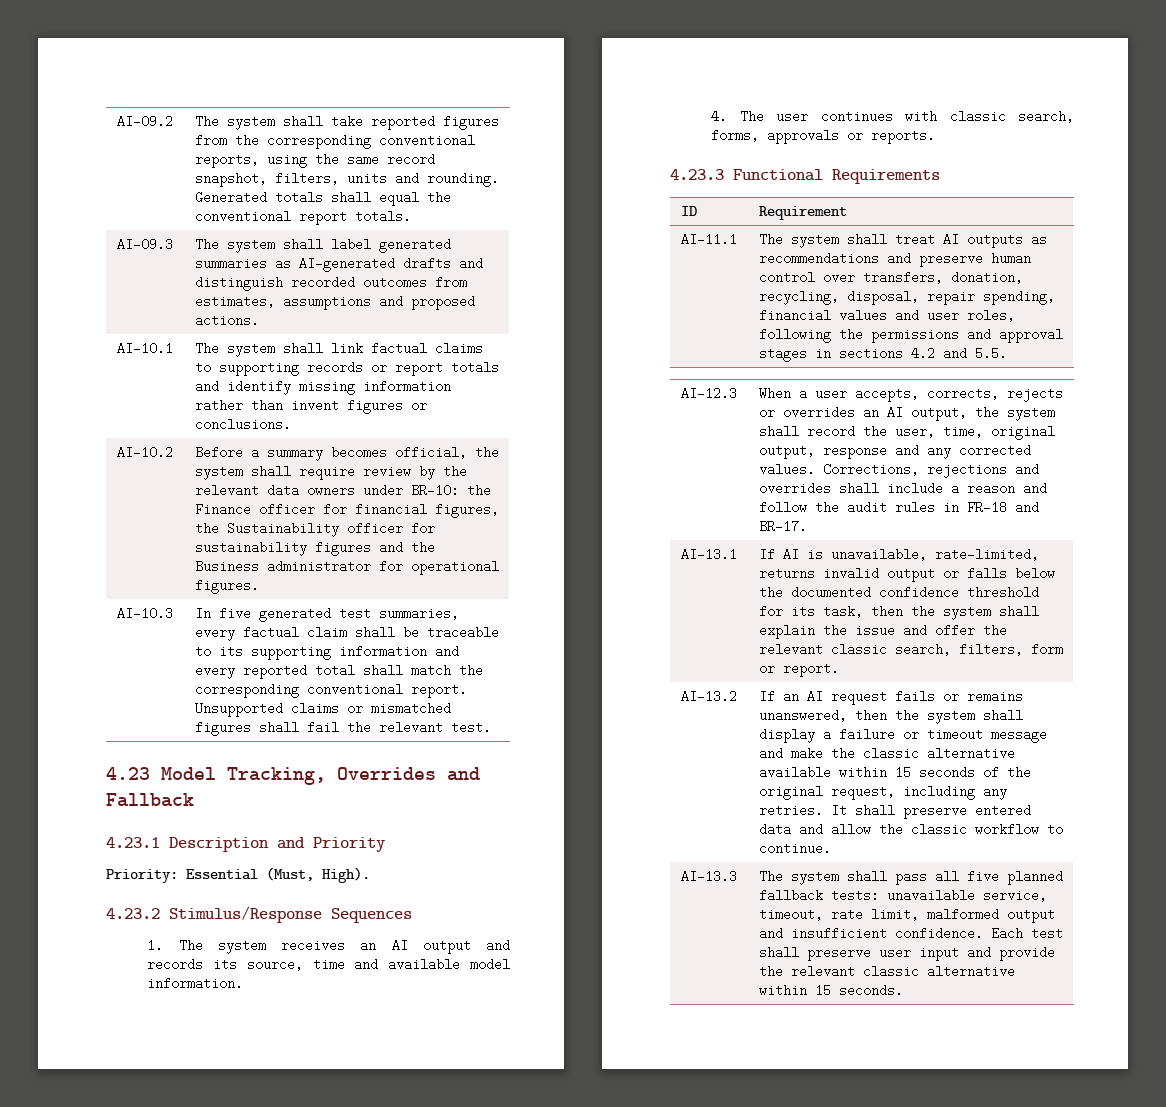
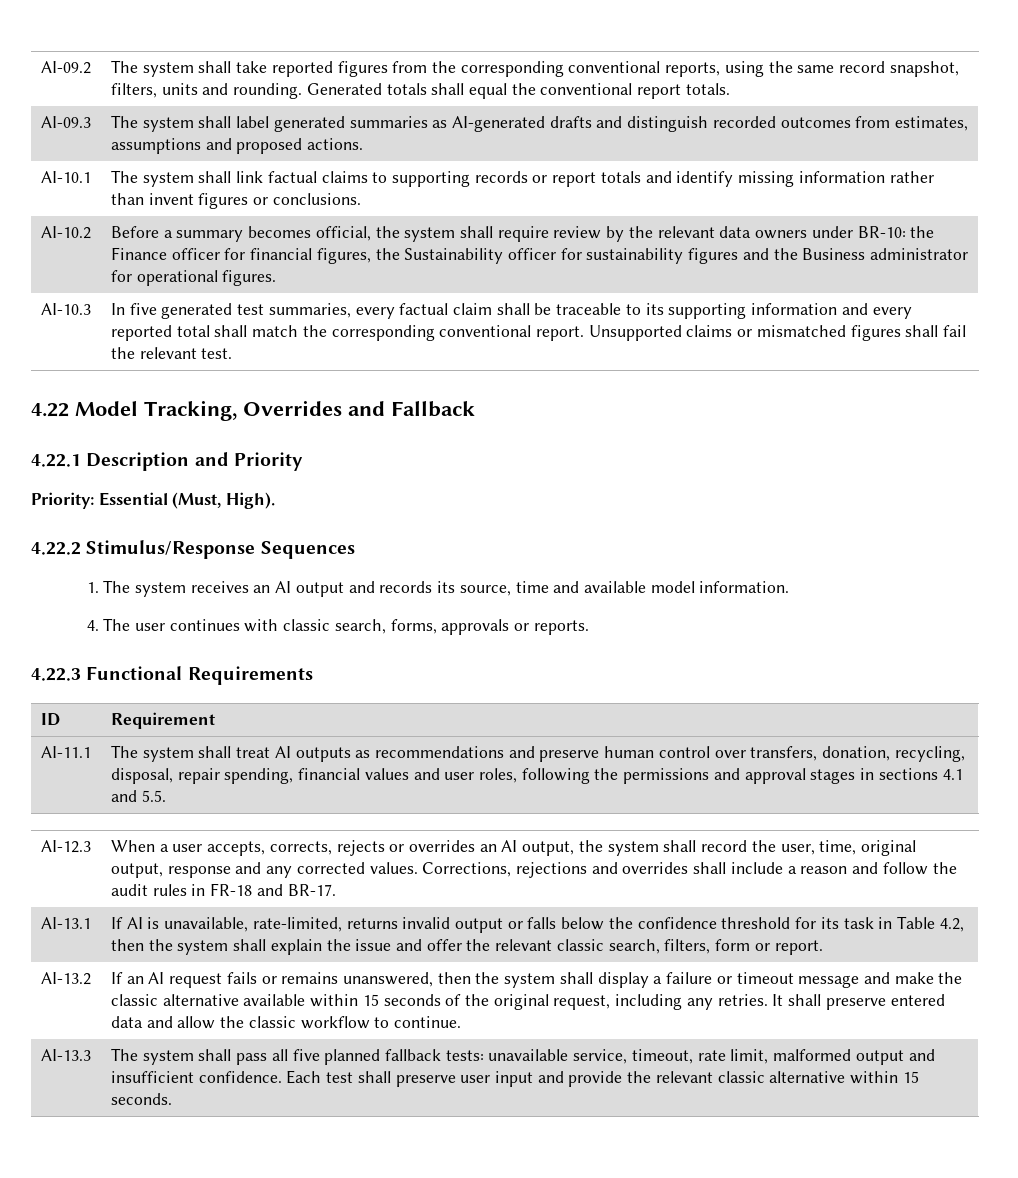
- 4.23 Model Tracking, Overrides and Fallback
+ 4.22 Model Tracking, Overrides and Fallback
- 4.23.1 Description and Priority
+ 4.22.1 Description and Priority
- 4.23.2 Stimulus/Response Sequences
+ 4.22.2 Stimulus/Response Sequences
- 4.23.3 Functional Requirements
+ 4.22.3 Functional Requirements
- AI-11.1 | The system shall treat AI outputs as recommendations and preserve human control over transfers, donation, recycling, disposal, repair spending, financial values and user roles, following the permissions and approval stages in sections 4.2 and 5.5.
+ AI-11.1 | The system shall treat AI outputs as recommendations and preserve human control over transfers, donation, recycling, disposal, repair spending, financial values and user roles, following the permissions and approval stages in sections 4.1 and 5.5.
- AI-13.1 | If AI is unavailable, rate-limited, returns invalid output or falls below the documented confidence threshold for its task, then the system shall explain the issue and offer the relevant classic search, filters, form or report.
+ AI-13.1 | If AI is unavailable, rate-limited, returns invalid output or falls below the confidence threshold for its task in Table 4.2, then the system shall explain the issue and offer the relevant classic search, filters, form or report.

